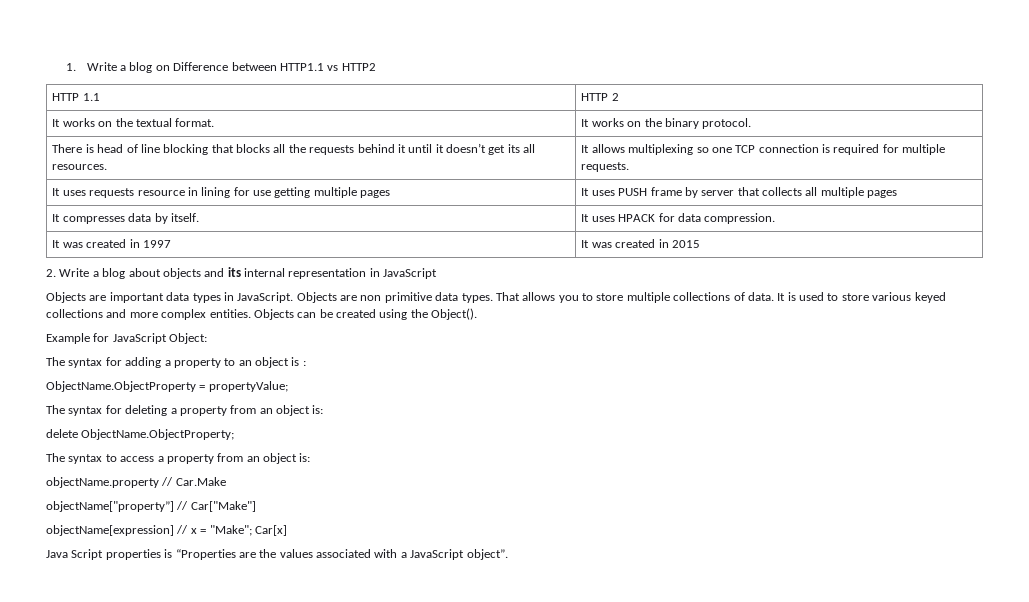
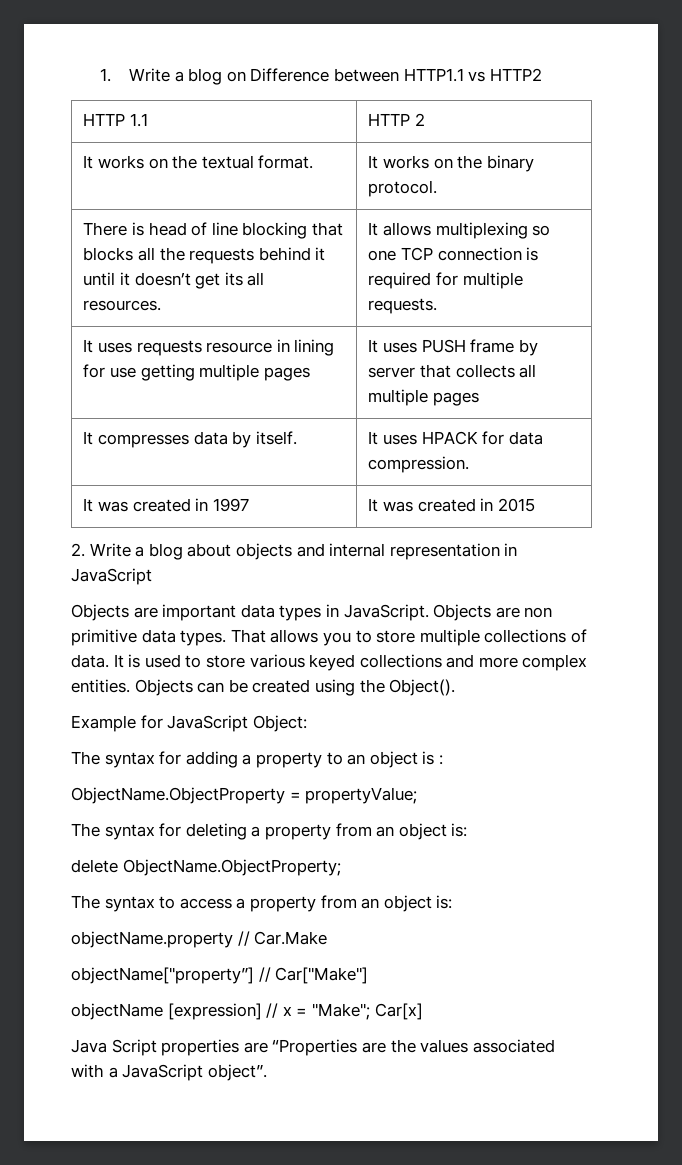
- 2. Write a blog about objects and its internal representation in JavaScript
+ 2. Write a blog about objects and internal representation in JavaScript
- objectName[expression] // x = "Make"; Car[x]
+ objectName [expression] // x = "Make"; Car[x]
- Java Script properties is “Properties are the values associated with a JavaScript object”.
+ Java Script properties are “Properties are the values associated with a JavaScript object”.

